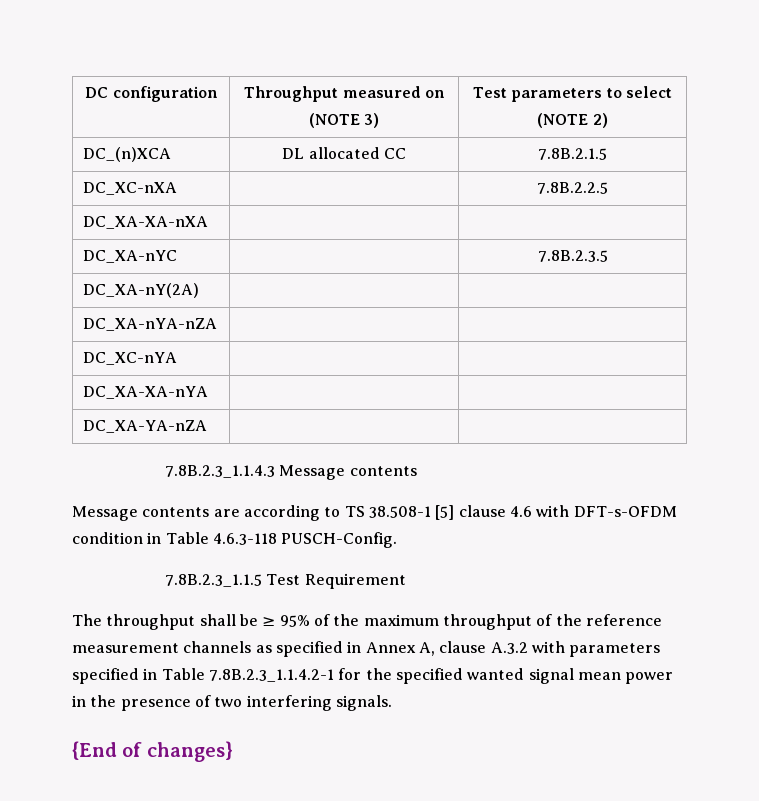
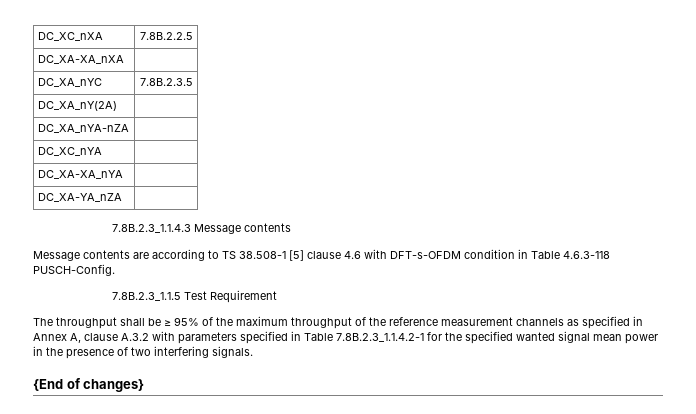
- DC configuration | Throughput measured on (NOTE 3) | Test parameters to select (NOTE 2)
- DC_(n)XCA | DL allocated CC | 7.8B.2.1.5
- DC_XC-nXA | | 7.8B.2.2.5
+ DC_XC_nXA | 7.8B.2.2.5
- DC_XA-XA-nXA | |
- DC_XA-nYC | | 7.8B.2.3.5
+ DC_XA-XA_nXA |
+ DC_XA_nYC | 7.8B.2.3.5
- DC_XA-nY(2A) | |
- DC_XA-nYA-nZA | |
- DC_XC-nYA | |
- DC_XA-XA-nYA | |
- DC_XA-YA-nZA | |
+ DC_XA_nY(2A) |
+ DC_XA_nYA-nZA |
+ DC_XC_nYA |
+ DC_XA-XA_nYA |
+ DC_XA-YA_nZA |

